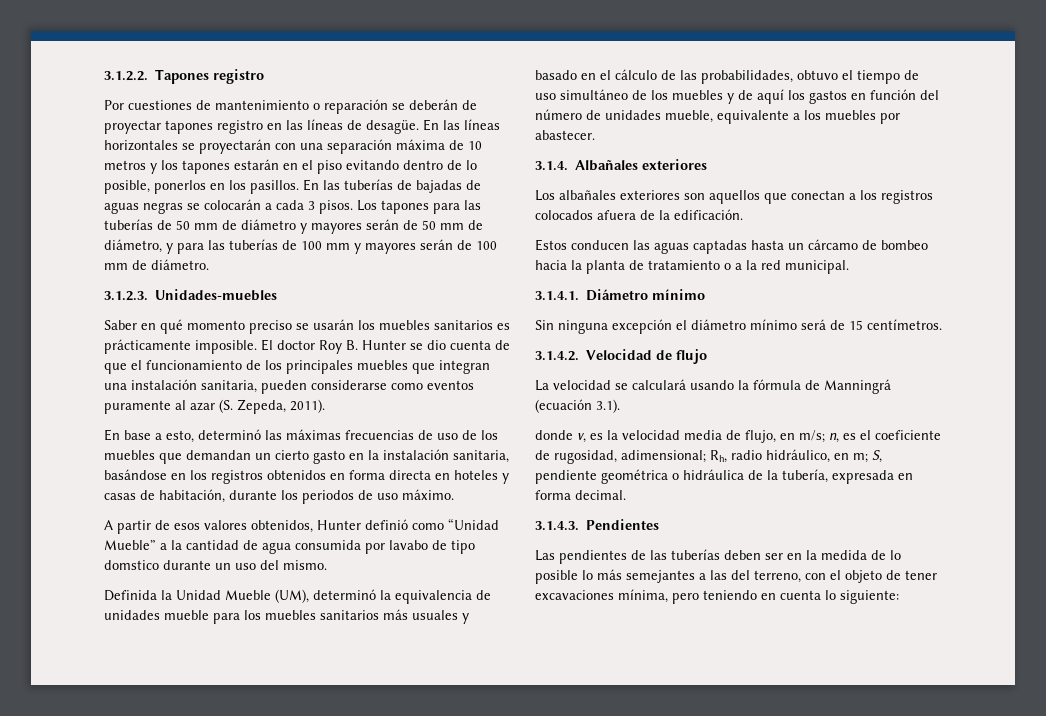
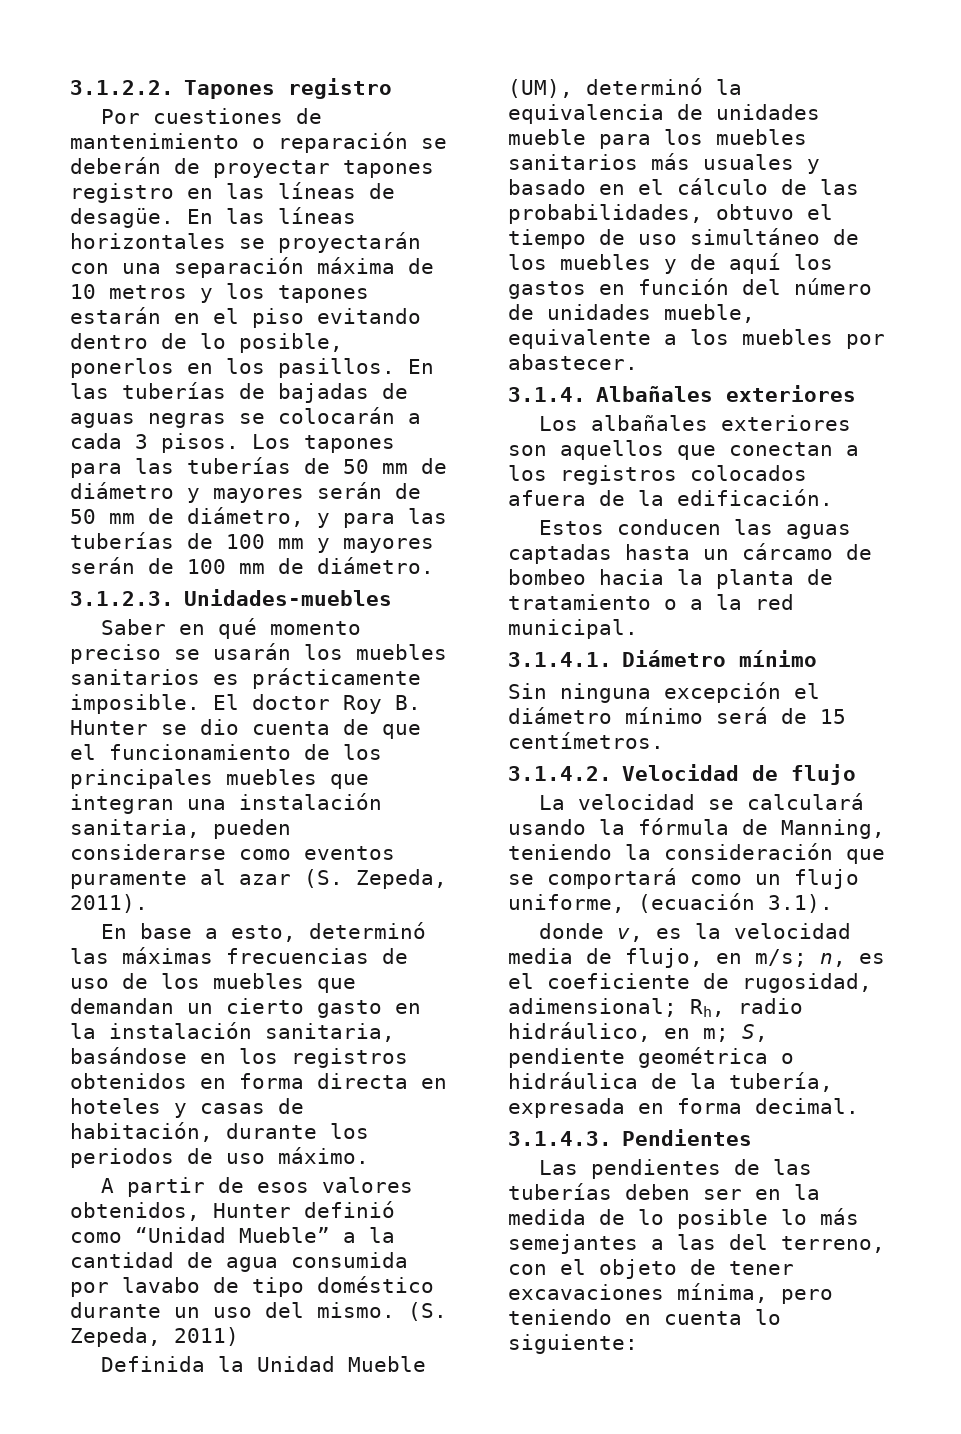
- A partir de esos valores obtenidos, Hunter definió como “Unidad Mueble” a la cantidad de agua consumida por lavabo de tipo domstico durante un uso del mismo.
+ A partir de esos valores obtenidos, Hunter definió como “Unidad Mueble” a la cantidad de agua consumida por lavabo de tipo doméstico durante un uso del mismo. (S. Zepeda, 2011)
- La velocidad se calculará usando la fórmula de Manningrá (ecuación 3.1).
+ La velocidad se calculará usando la fórmula de Manning, teniendo la consideración que se comportará como un flujo uniforme, (ecuación 3.1).

